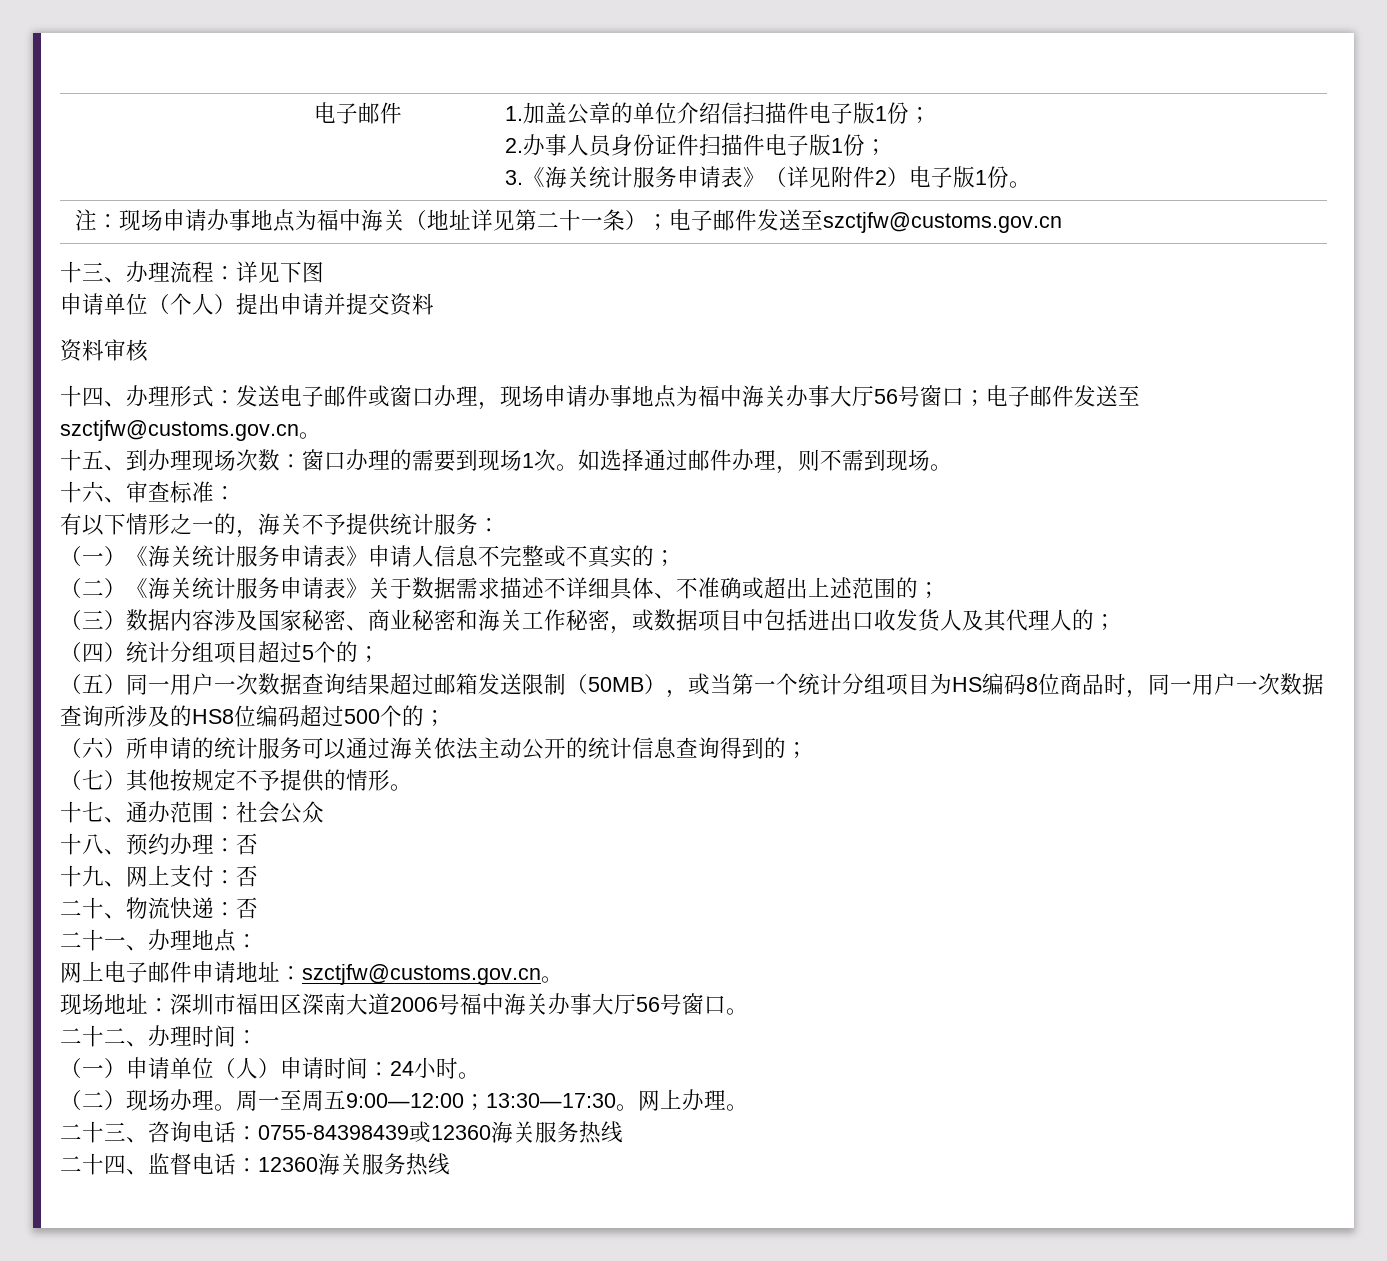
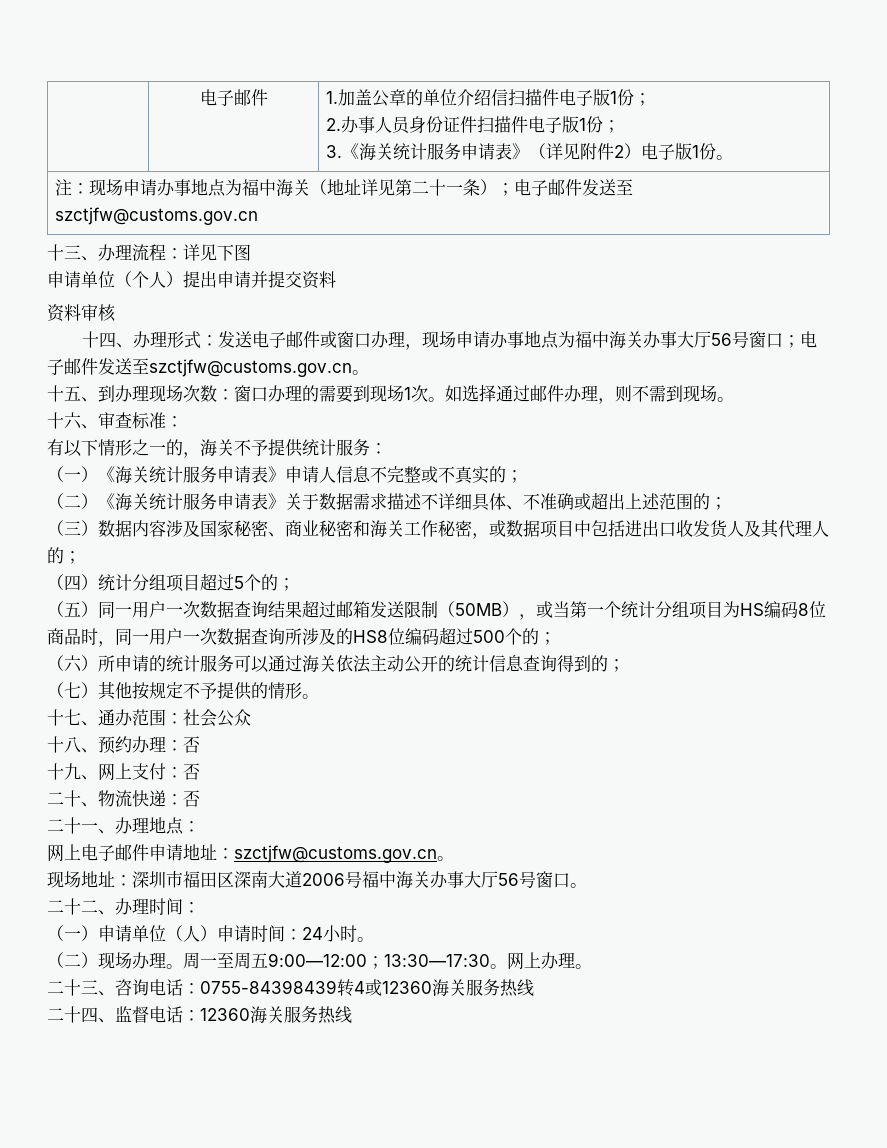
- 二十三、咨询电话：0755-84398439或12360海关服务热线
+ 二十三、咨询电话：0755-84398439转4或12360海关服务热线

